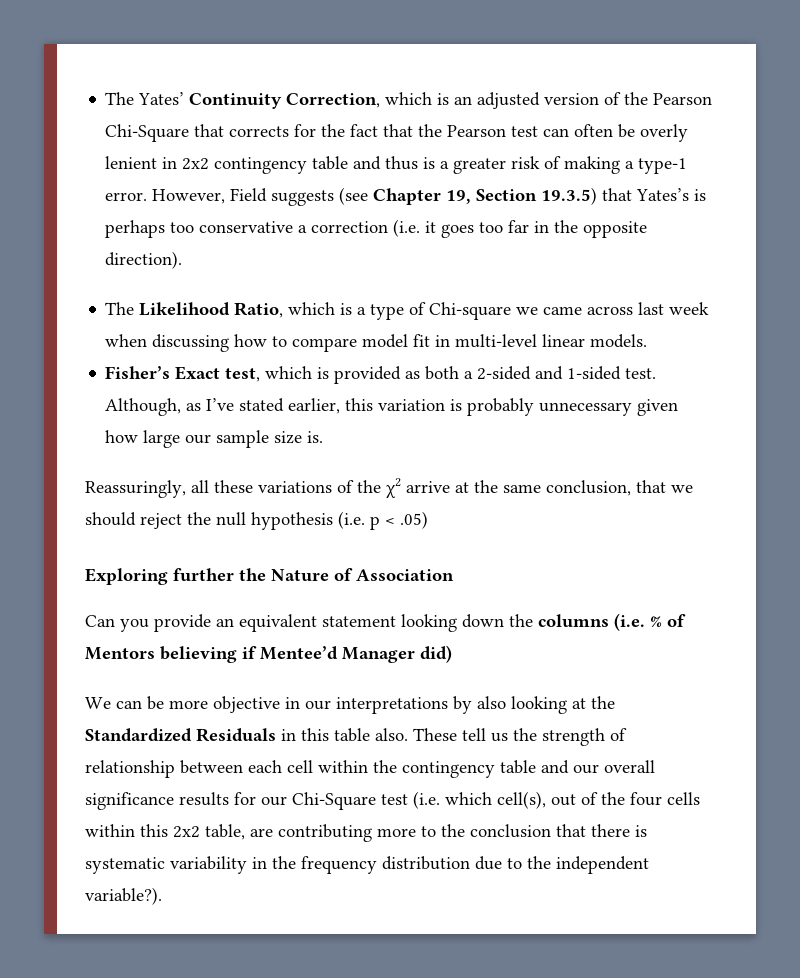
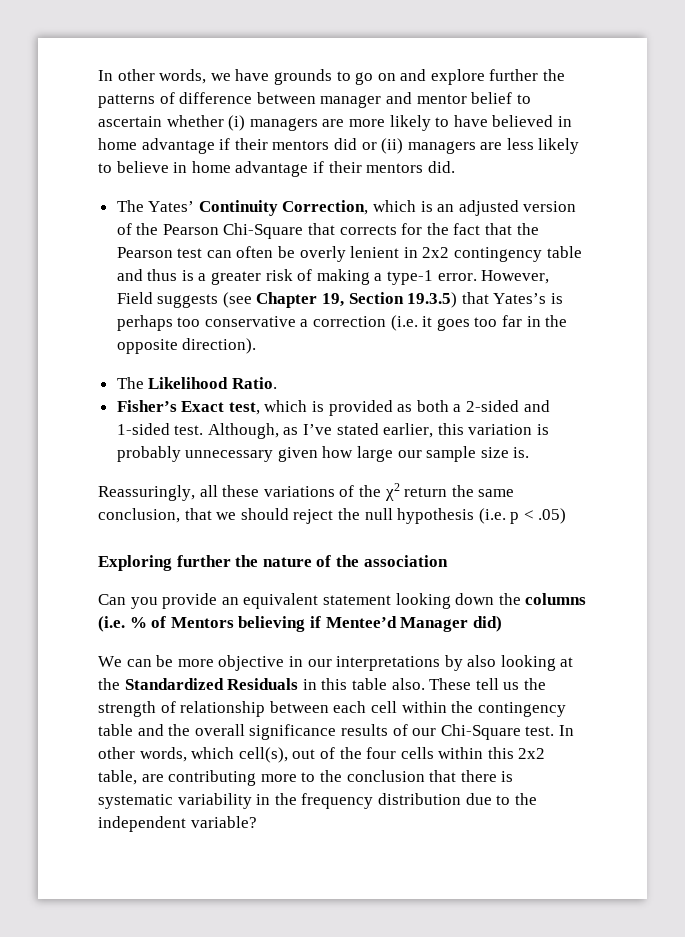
+ In other words, we have grounds to go on and explore further the patterns of difference between manager and mentor belief to ascertain whether (i) managers are more likely to have believed in home advantage if their mentors did or (ii) managers are less likely to believe in home advantage if their mentors did.
- The Likelihood Ratio, which is a type of Chi-square we came across last week when discussing how to compare model fit in multi-level linear models.
+ The Likelihood Ratio.
- Reassuringly, all these variations of the χ2 arrive at the same conclusion, that we should reject the null hypothesis (i.e. p < .05)
+ Reassuringly, all these variations of the χ2 return the same conclusion, that we should reject the null hypothesis (i.e. p < .05)
- Exploring further the Nature of Association
+ Exploring further the nature of the association
- These tell us the strength of relationship between each cell within the contingency table and our overall significance results for our Chi-Square test (i.e. which cell(s), out of the four cells within this 2x2 table, are contributing more to the conclusion that there is systematic variability in the frequency distribution due to the independent variable?).
+ These tell us the strength of relationship between each cell within the contingency table and the overall significance results of our Chi-Square test. In other words, which cell(s), out of the four cells within this 2x2 table, are contributing more to the conclusion that there is systematic variability in the frequency distribution due to the independent variable?

